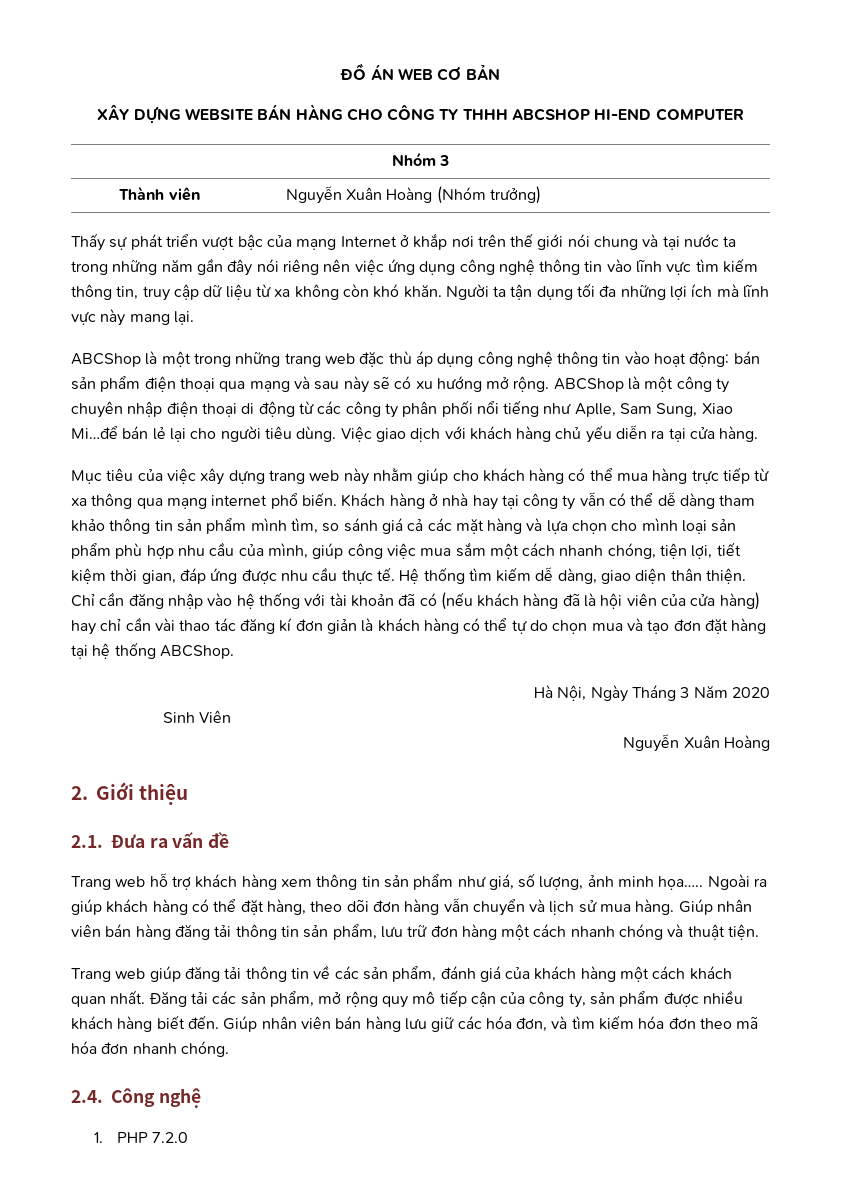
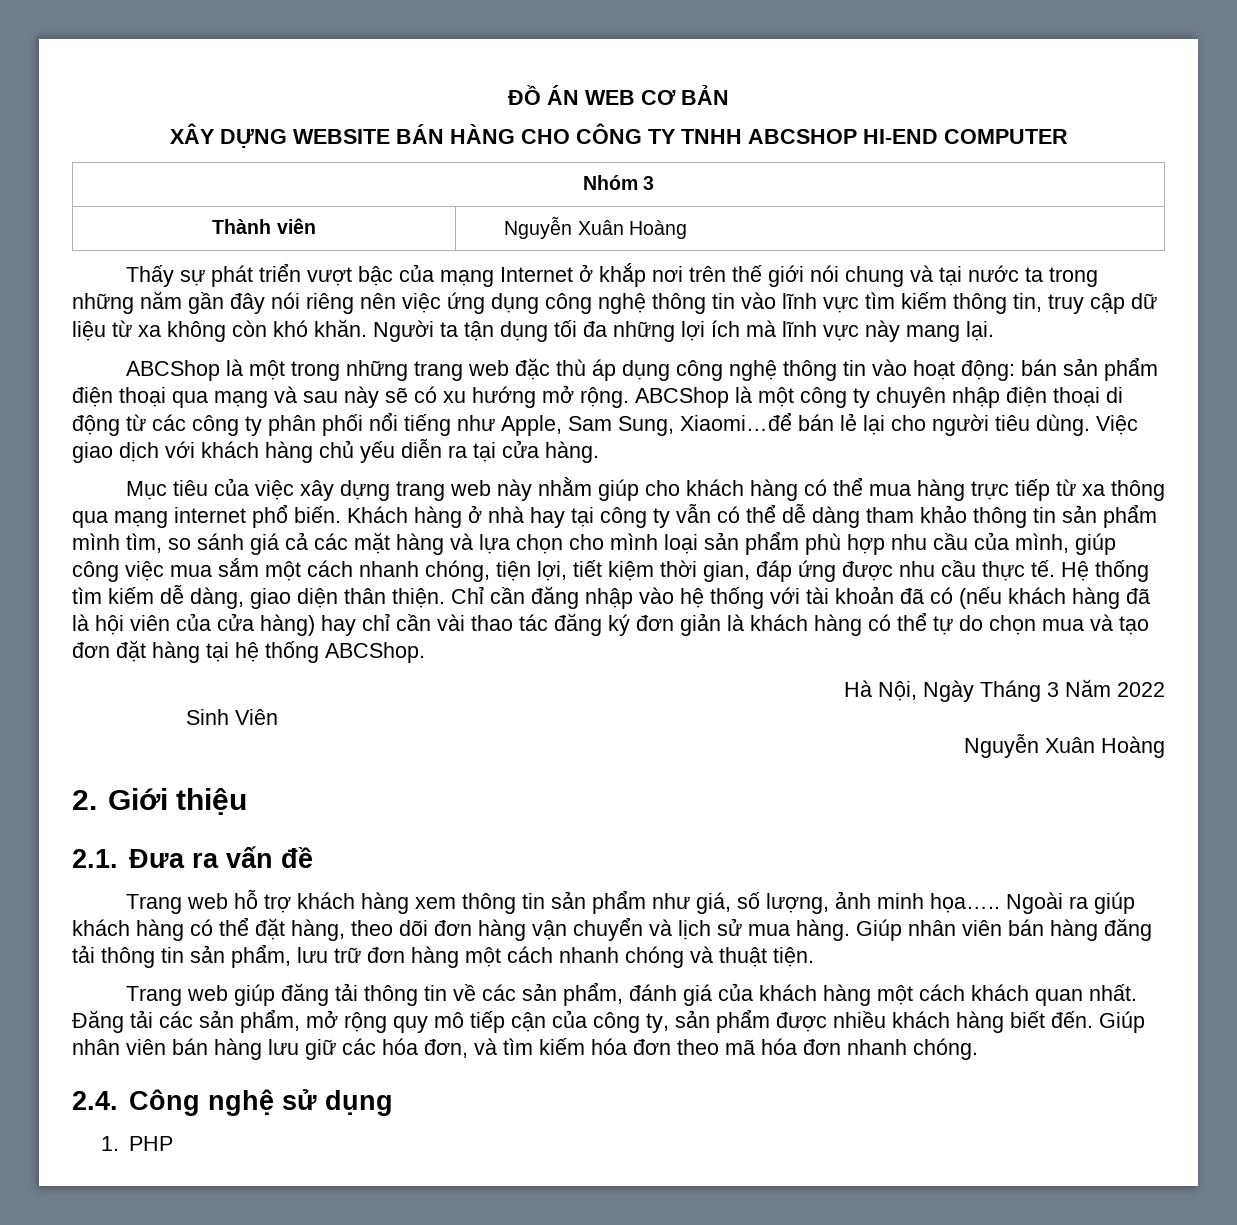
- XÂY DỰNG WEBSITE BÁN HÀNG CHO CÔNG TY THHH ABCSHOP HI-END COMPUTER
+ XÂY DỰNG WEBSITE BÁN HÀNG CHO CÔNG TY TNHH ABCSHOP HI-END COMPUTER
- Thành viên | Nguyễn Xuân Hoàng (Nhóm trưởng)
+ Thành viên | Nguyễn Xuân Hoàng
- ABCShop là một công ty chuyên nhập điện thoại di động từ các công ty phân phối nổi tiếng như Aplle, Sam Sung, Xiao Mi…để bán lẻ lại cho người tiêu dùng.
+ ABCShop là một công ty chuyên nhập điện thoại di động từ các công ty phân phối nổi tiếng như Apple, Sam Sung, Xiaomi…để bán lẻ lại cho người tiêu dùng.
- Chỉ cần đăng nhập vào hệ thống với tài khoản đã có (nếu khách hàng đã là hội viên của cửa hàng) hay chỉ cần vài thao tác đăng kí đơn giản là khách hàng có thể tự do chọn mua và tạo đơn đặt hàng tại hệ thống ABCShop.
+ Chỉ cần đăng nhập vào hệ thống với tài khoản đã có (nếu khách hàng đã là hội viên của cửa hàng) hay chỉ cần vài thao tác đăng ký đơn giản là khách hàng có thể tự do chọn mua và tạo đơn đặt hàng tại hệ thống ABCShop.
- Hà Nội, Ngày Tháng 3 Năm 2020
+ Hà Nội, Ngày Tháng 3 Năm 2022
- Ngoài ra giúp khách hàng có thể đặt hàng, theo dõi đơn hàng vẫn chuyển và lịch sử mua hàng.
+ Ngoài ra giúp khách hàng có thể đặt hàng, theo dõi đơn hàng vận chuyển và lịch sử mua hàng.
- 2.4. Công nghệ
+ 2.4. Công nghệ sử dụng
- 1. PHP 7.2.0
+ 1. PHP

